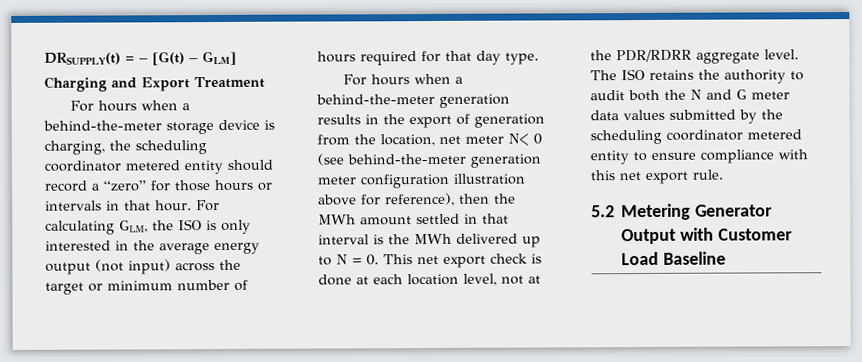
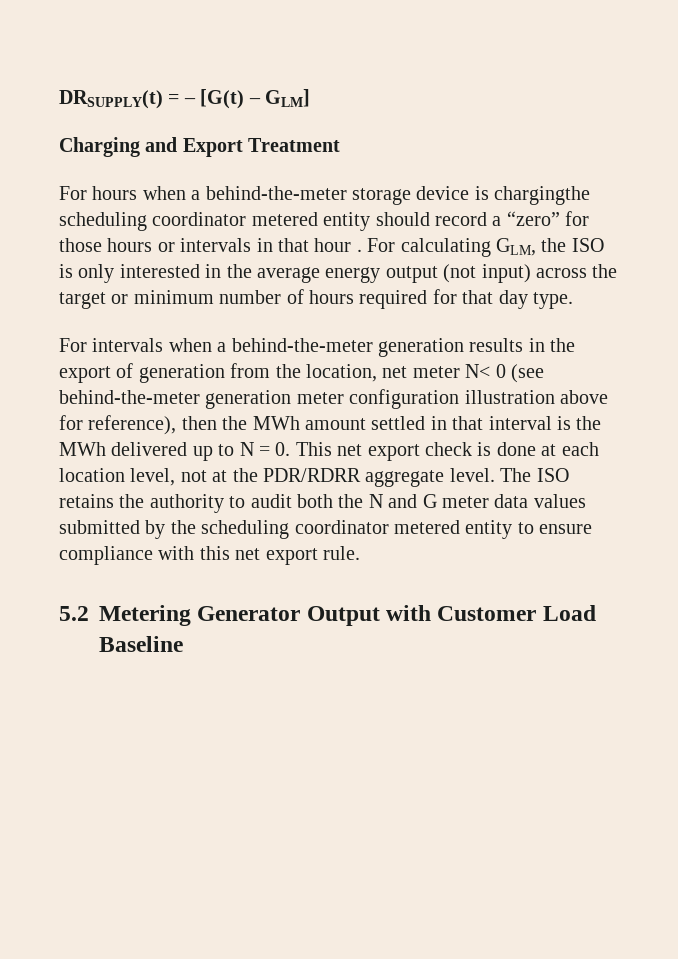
- For hours when a behind-the-meter storage device is charging, the scheduling coordinator metered entity should record a “zero” for those hours or intervals in that hour.
+ For hours when a behind-the-meter storage device is chargingthe scheduling coordinator metered entity should record a “zero” for those hours or intervals in that hour .
- For hours when a behind-the-meter generation results in the export of generation from the location, net meter N< 0 (see behind-the-meter generation meter configuration illustration above for reference), then the MWh amount settled in that interval is the MWh delivered up to N = 0. This net export check is done at each location level, not at the PDR/RDRR aggregate level.
+ For intervals when a behind-the-meter generation results in the export of generation from the location, net meter N< 0 (see behind-the-meter generation meter configuration illustration above for reference), then the MWh amount settled in that interval is the MWh delivered up to N = 0. This net export check is done at each location level, not at the PDR/RDRR aggregate level.

